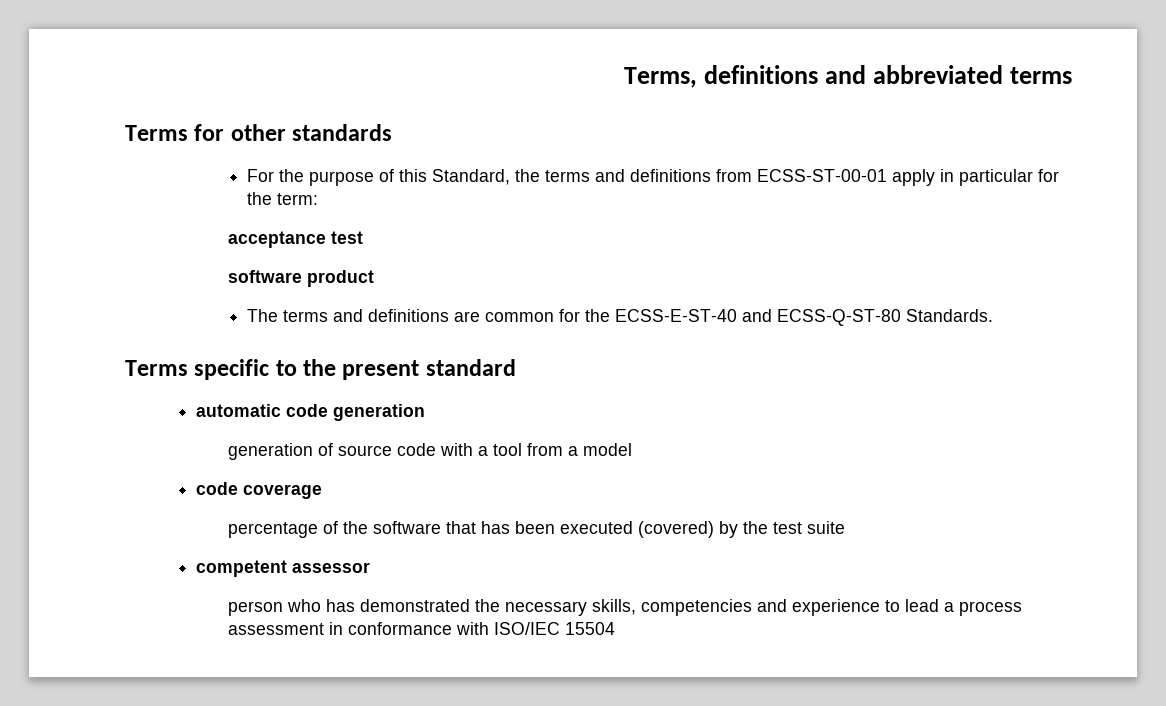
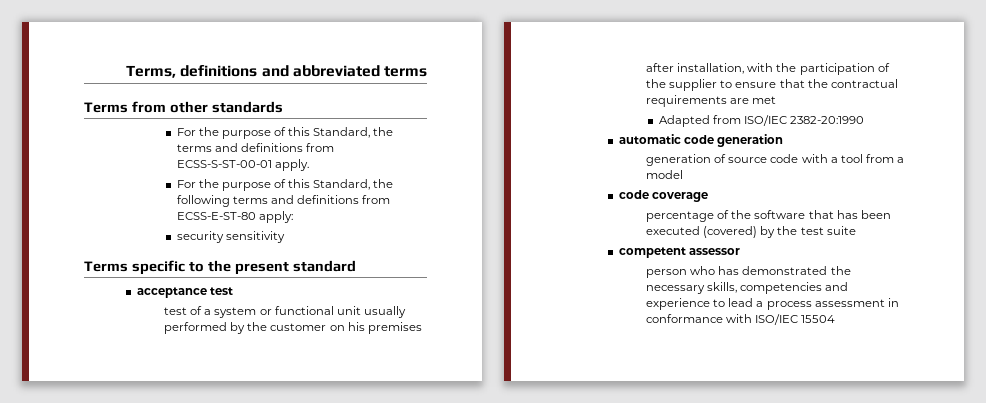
- Terms for other standards
+ Terms from other standards
- For the purpose of this Standard, the terms and definitions from ECSS-ST-00-01 apply in particular for the term:
- acceptance test
- software product
- The terms and definitions are common for the ECSS-E-ST-40 and ECSS-Q-ST-80 Standards.
+ For the purpose of this Standard, the terms and definitions from ECSS-S-ST-00-01 apply.
+ For the purpose of this Standard, the following terms and definitions from ECSS-E-ST-80 apply:
+ security sensitivity
+ acceptance test
+ test of a system or functional unit usually performed by the customer on his premises after installation, with the participation of the supplier to ensure that the contractual requirements are met
+ Adapted from ISO/IEC 2382-20:1990

